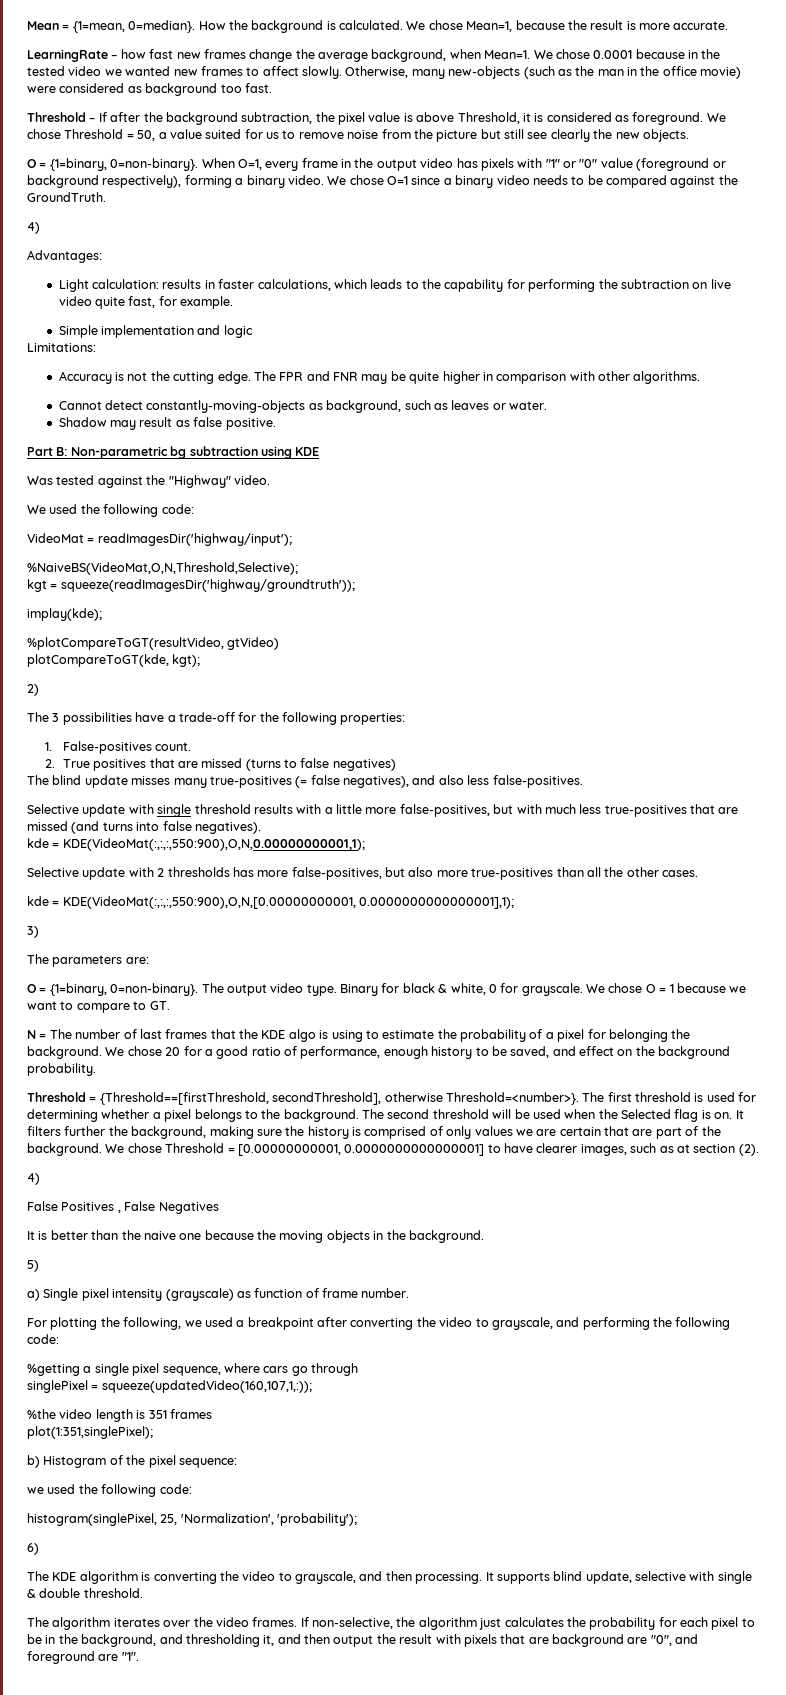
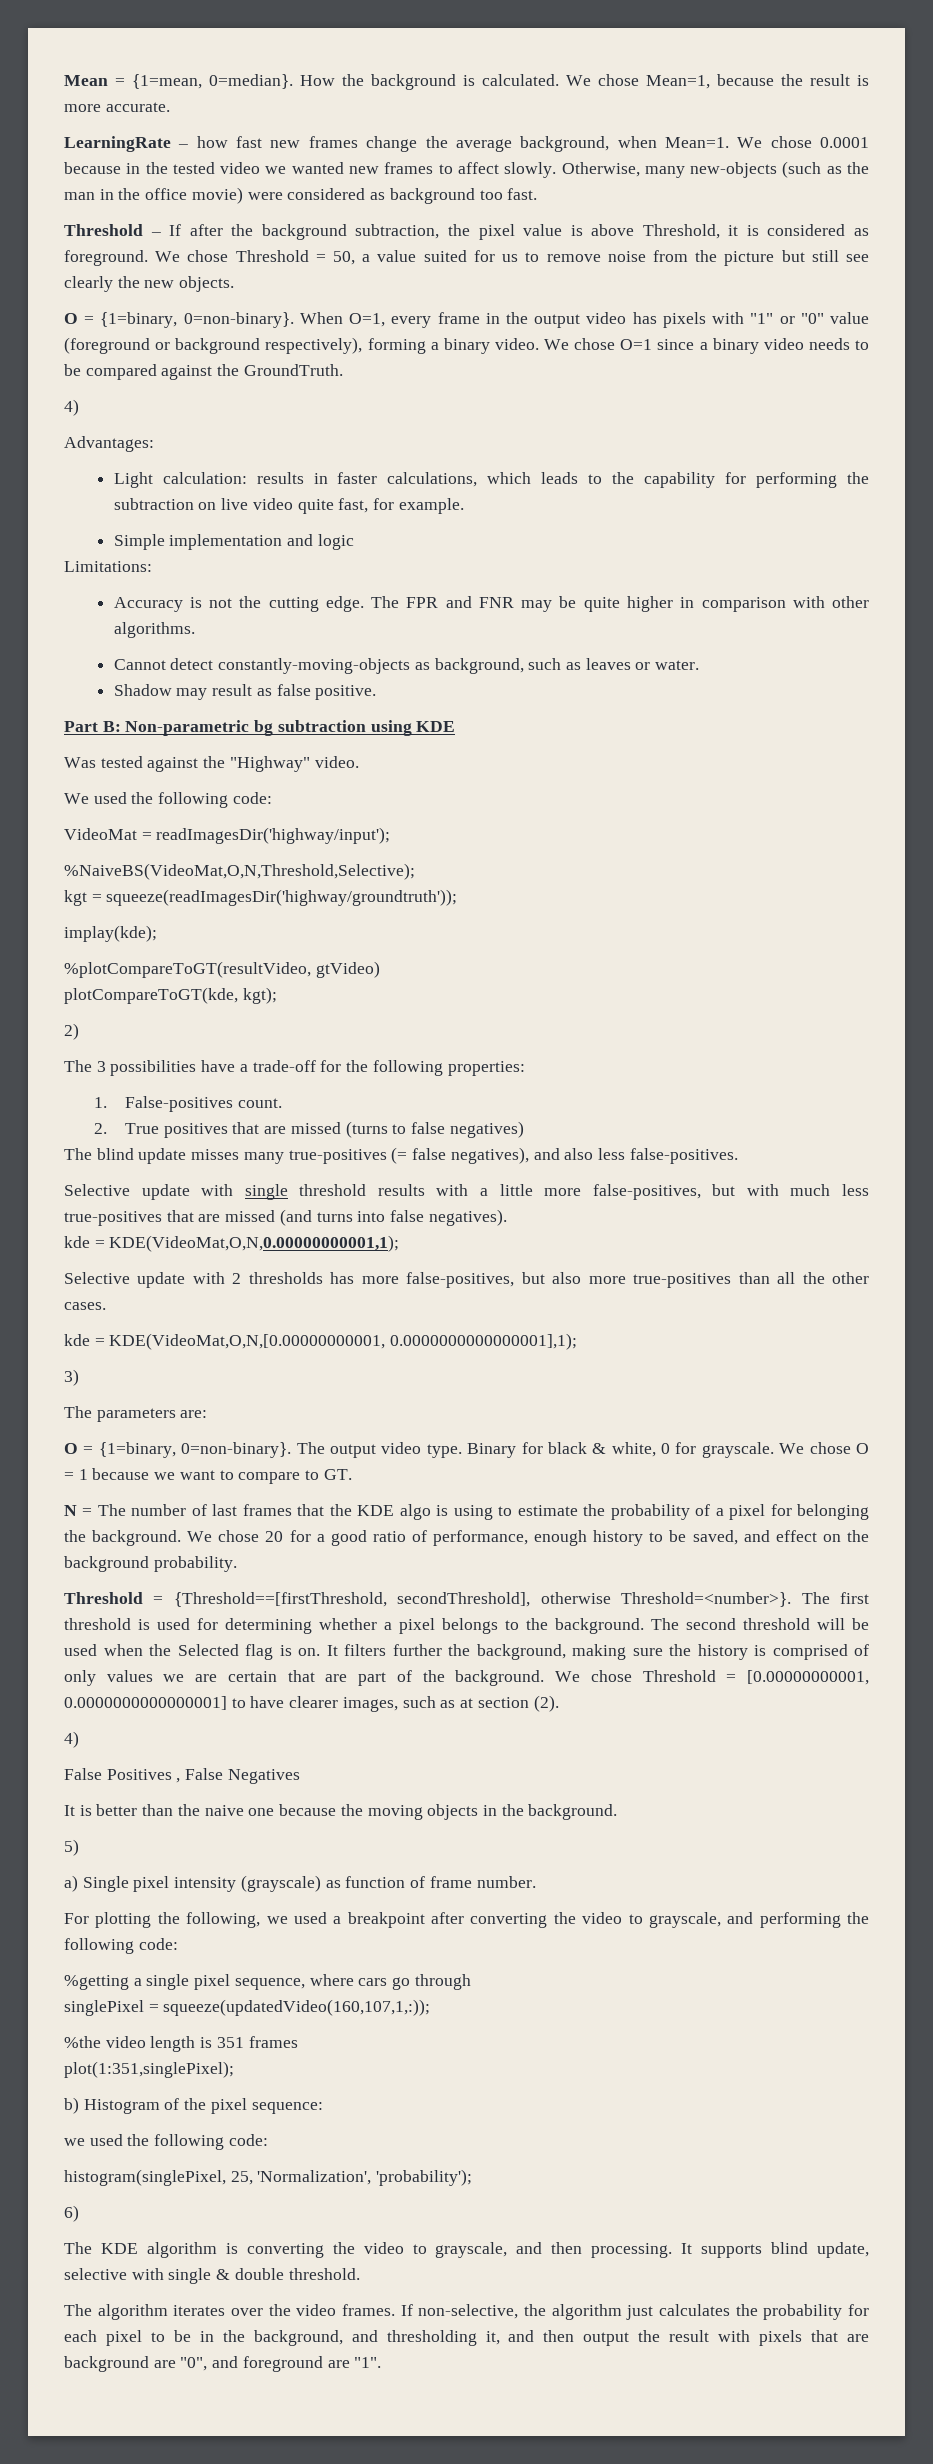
- kde = KDE(VideoMat(:,:,:,550:900),O,N,0.00000000001,1);
+ kde = KDE(VideoMat,O,N,0.00000000001,1);
- kde = KDE(VideoMat(:,:,:,550:900),O,N,[0.00000000001, 0.0000000000000001],1);
+ kde = KDE(VideoMat,O,N,[0.00000000001, 0.0000000000000001],1);

